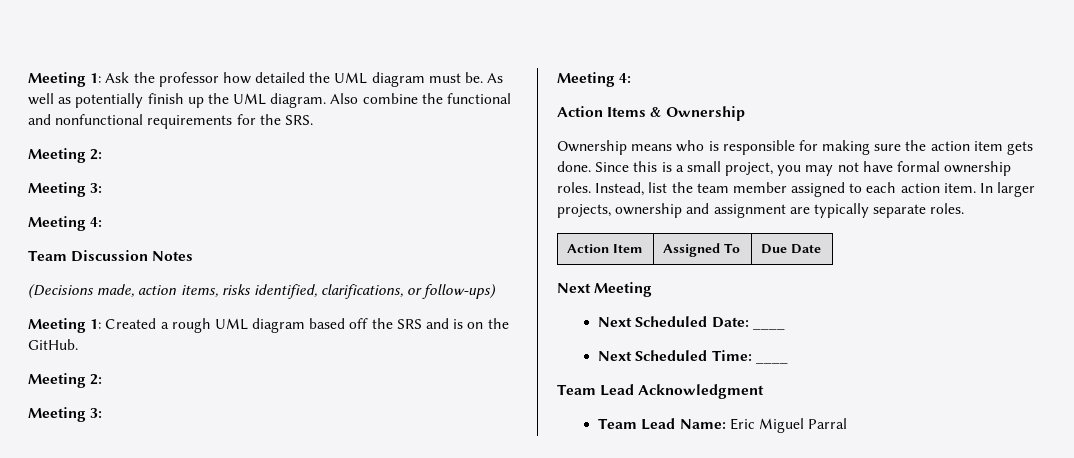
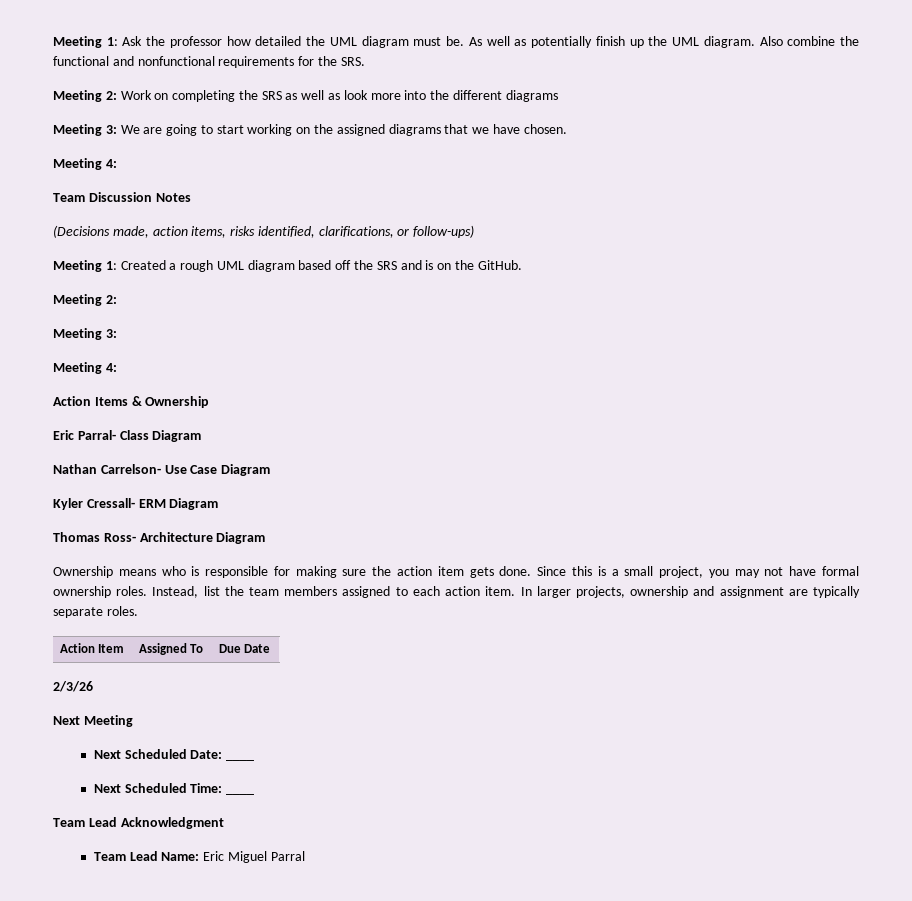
  Also combine the functional and nonfunctional requirements for the SRS.
- Meeting 2:
- Meeting 3:
+ Meeting 2: Work on completing the SRS as well as look more into the different diagrams
+ Meeting 3: We are going to start working on the assigned diagrams that we have chosen.
+ Eric Parral- Class Diagram
+ Nathan Carrelson- Use Case Diagram
+ Kyler Cressall- ERM Diagram
+ Thomas Ross- Architecture Diagram
- Instead, list the team member assigned to each action item.
+ Instead, list the team members assigned to each action item.
+ 2/3/26

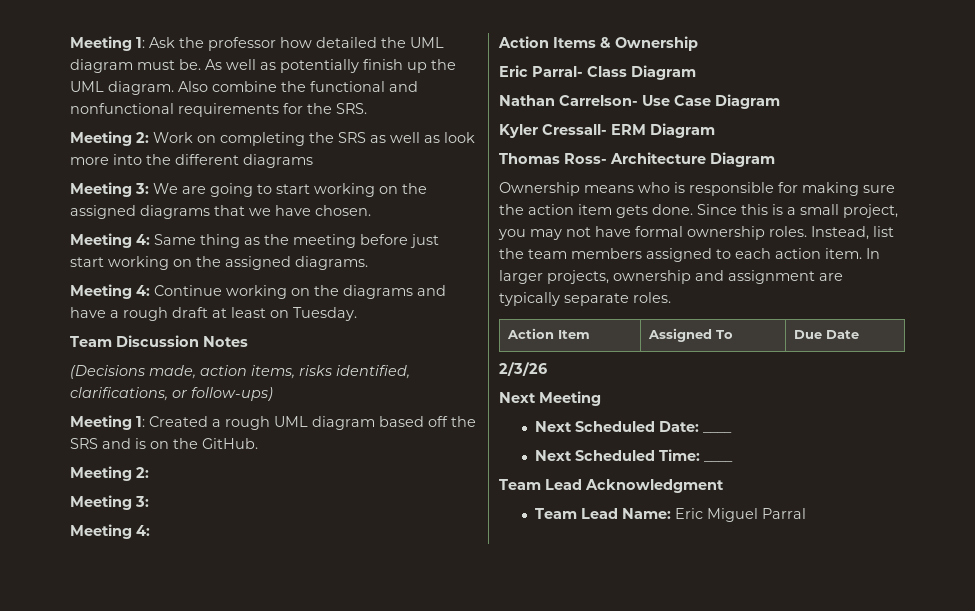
  Meeting 3: We are going to start working on the assigned diagrams that we have chosen.
- Meeting 4:
+ Meeting 4: Same thing as the meeting before just start working on the assigned diagrams.
+ Meeting 4: Continue working on the diagrams and have a rough draft at least on Tuesday.

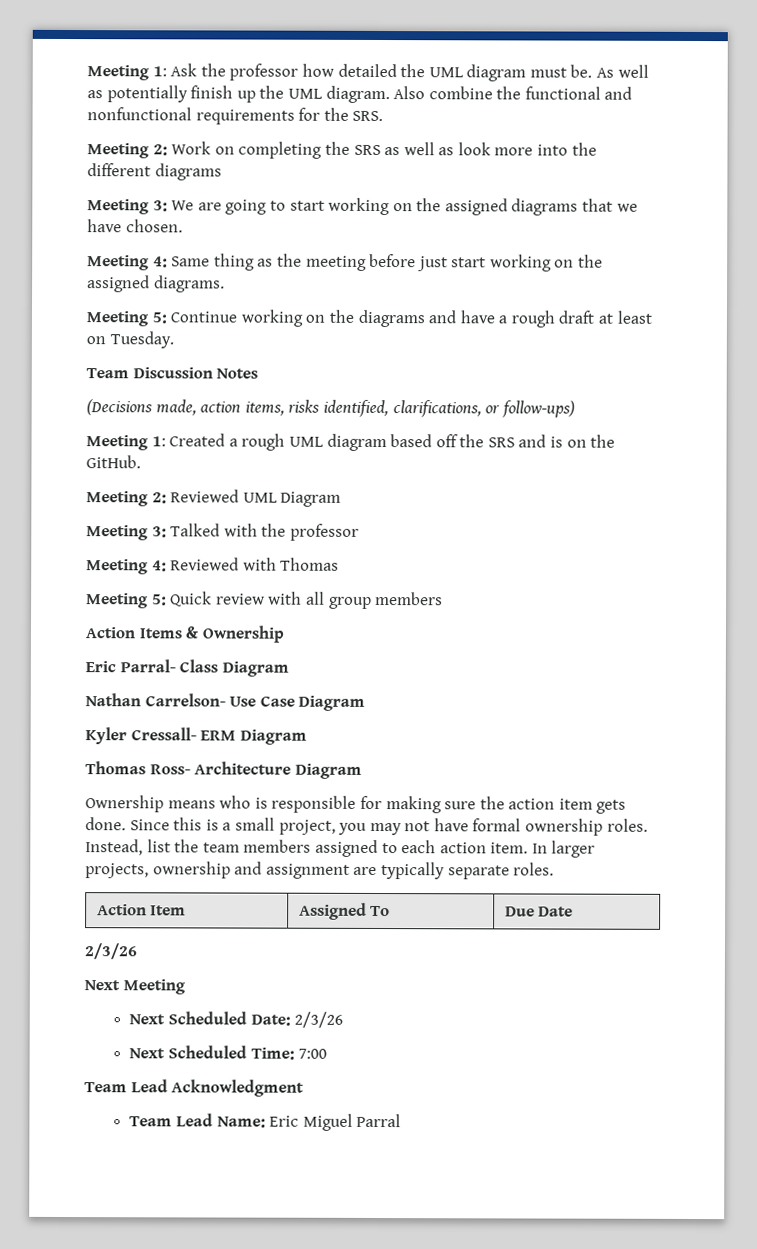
- Meeting 4: Continue working on the diagrams and have a rough draft at least on Tuesday.
+ Meeting 5: Continue working on the diagrams and have a rough draft at least on Tuesday.
  Meeting 1: Created a rough UML diagram based off the SRS and is on the GitHub.
- Meeting 2:
- Meeting 3:
- Meeting 4:
+ Meeting 2: Reviewed UML Diagram
+ Meeting 3: Talked with the professor
+ Meeting 4: Reviewed with Thomas
+ Meeting 5: Quick review with all group members
- Next Scheduled Date: ____
+ Next Scheduled Date: 2/3/26
- Next Scheduled Time: ____
+ Next Scheduled Time: 7:00

